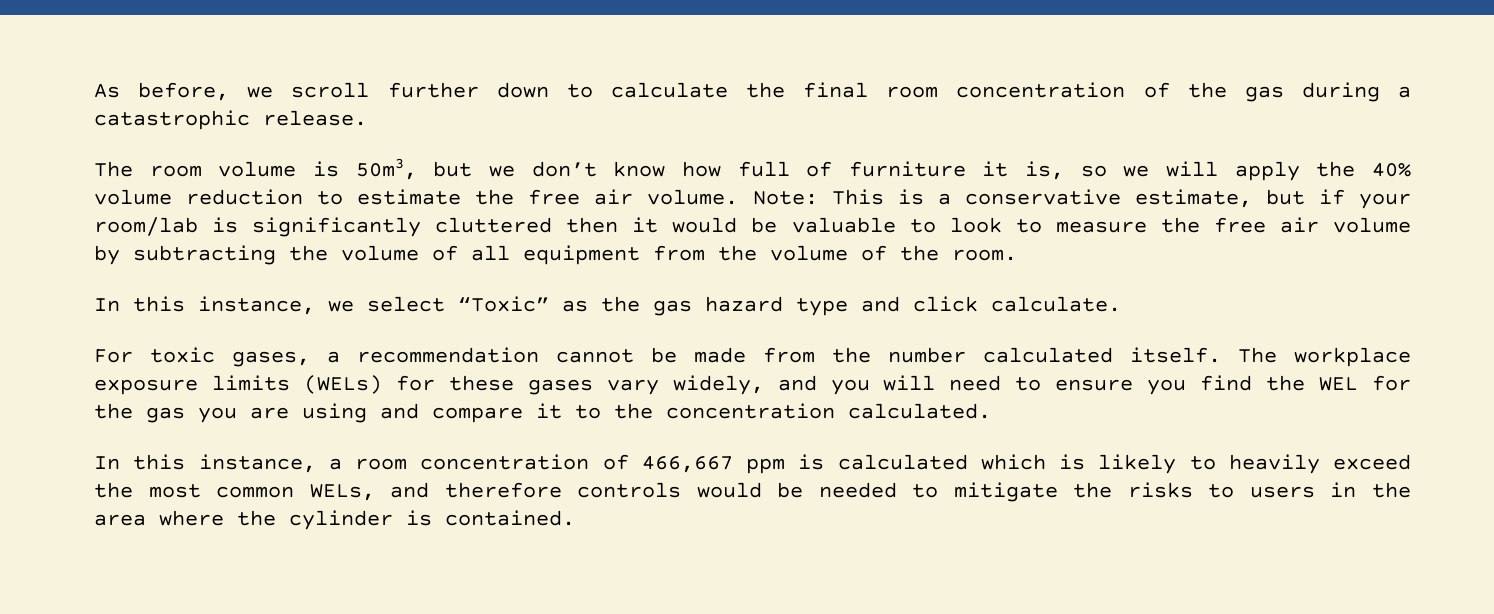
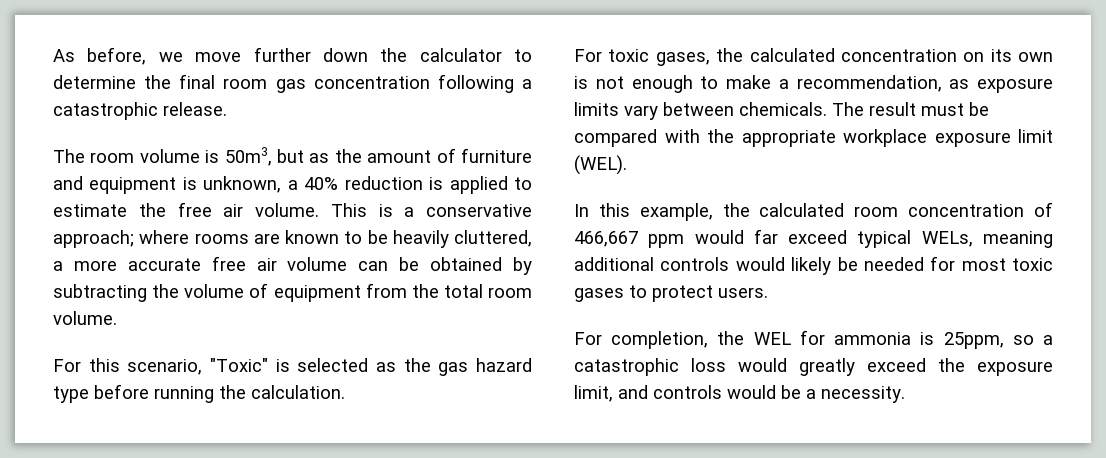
- As before, we scroll further down to calculate the final room concentration of the gas during a catastrophic release.
+ As before, we move further down the calculator to determine the final room gas concentration following a catastrophic release.
- The room volume is 50m3, but we don’t know how full of furniture it is, so we will apply the 40% volume reduction to estimate the free air volume.
+ The room volume is 50m3, but as the amount of furniture and equipment is unknown, a 40% reduction is applied to estimate the free air volume.
- Note: This is a conservative estimate, but if your room/lab is significantly cluttered then it would be valuable to look to measure the free air volume by subtracting the volume of all equipment from the volume of the room.
- In this instance, we select “Toxic” as the gas hazard type and click calculate.
+ This is a conservative approach; where rooms are known to be heavily cluttered, a more accurate free air volume can be obtained by subtracting the volume of equipment from the total room volume.
+ For this scenario, "Toxic" is selected as the gas hazard type before running the calculation.
- For toxic gases, a recommendation cannot be made from the number calculated itself. The workplace exposure limits (WELs) for these gases vary widely, and you will need to ensure you find the WEL for the gas you are using and compare it to the concentration calculated.
- In this instance, a room concentration of 466,667 ppm is calculated which is likely to heavily exceed the most common WELs, and therefore controls would be needed to mitigate the risks to users in the area where the cylinder is contained.
+ For toxic gases, the calculated concentration on its own is not enough to make a recommendation, as exposure limits vary between chemicals. The result must be compared with the appropriate workplace exposure limit (WEL).
+ In this example, the calculated room concentration of 466,667 ppm would far exceed typical WELs, meaning additional controls would likely be needed for most toxic gases to protect users.
+ For completion, the WEL for ammonia is 25ppm, so a catastrophic loss would greatly exceed the exposure limit, and controls would be a necessity.

